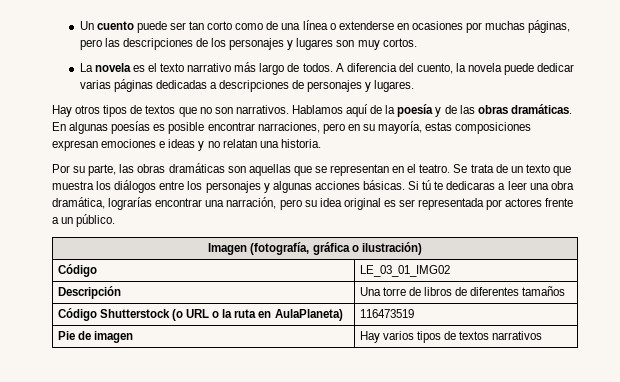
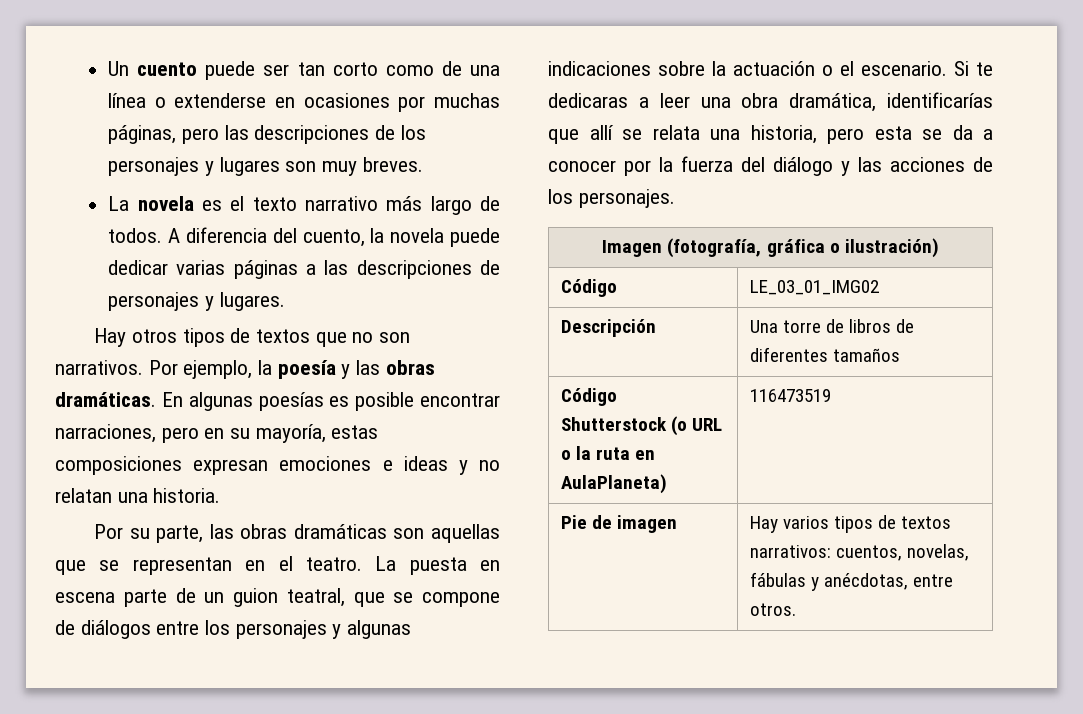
- Un cuento puede ser tan corto como de una línea o extenderse en ocasiones por muchas páginas, pero las descripciones de los personajes y lugares son muy cortos.
+ Un cuento puede ser tan corto como de una línea o extenderse en ocasiones por muchas páginas, pero las descripciones de los personajes y lugares son muy breves.
- A diferencia del cuento, la novela puede dedicar varias páginas dedicadas a descripciones de personajes y lugares.
+ A diferencia del cuento, la novela puede dedicar varias páginas a las descripciones de personajes y lugares.
- Hablamos aquí de la poesía y de las obras dramáticas.
+ Por ejemplo, la poesía y las obras dramáticas.
- Se trata de un texto que muestra los diálogos entre los personajes y algunas acciones básicas. Si tú te dedicaras a leer una obra dramática, lograrías encontrar una narración, pero su idea original es ser representada por actores frente a un público.
+ La puesta en escena parte de un guion teatral, que se compone de diálogos entre los personajes y algunas indicaciones sobre la actuación o el escenario. Si te dedicaras a leer una obra dramática, identificarías que allí se relata una historia, pero esta se da a conocer por la fuerza del diálogo y las acciones de los personajes.
- Pie de imagen | Hay varios tipos de textos narrativos
+ Pie de imagen | Hay varios tipos de textos narrativos: cuentos, novelas, fábulas y anécdotas, entre otros.

